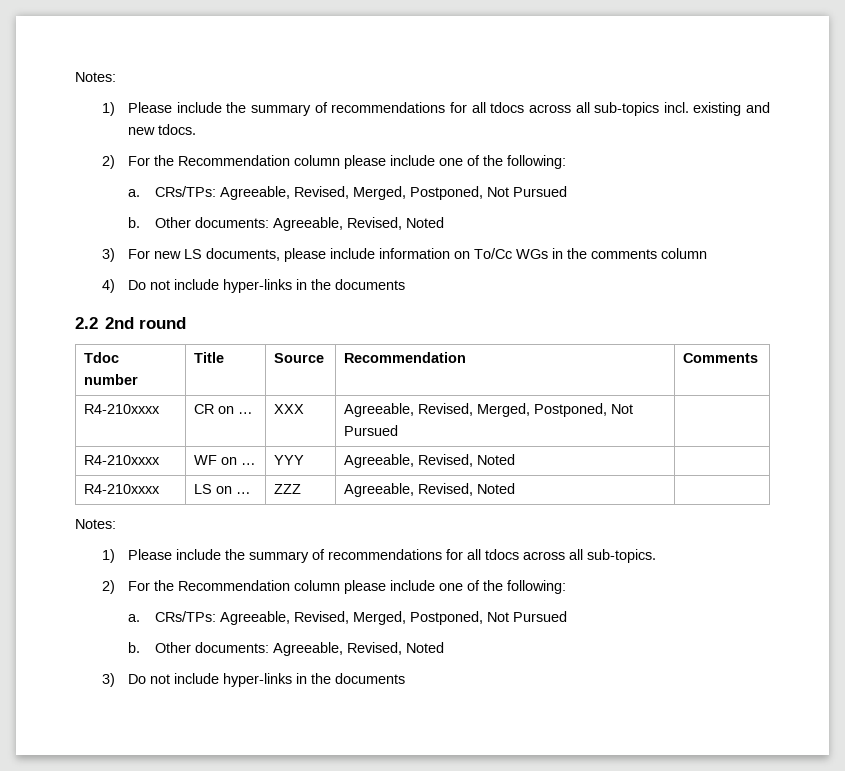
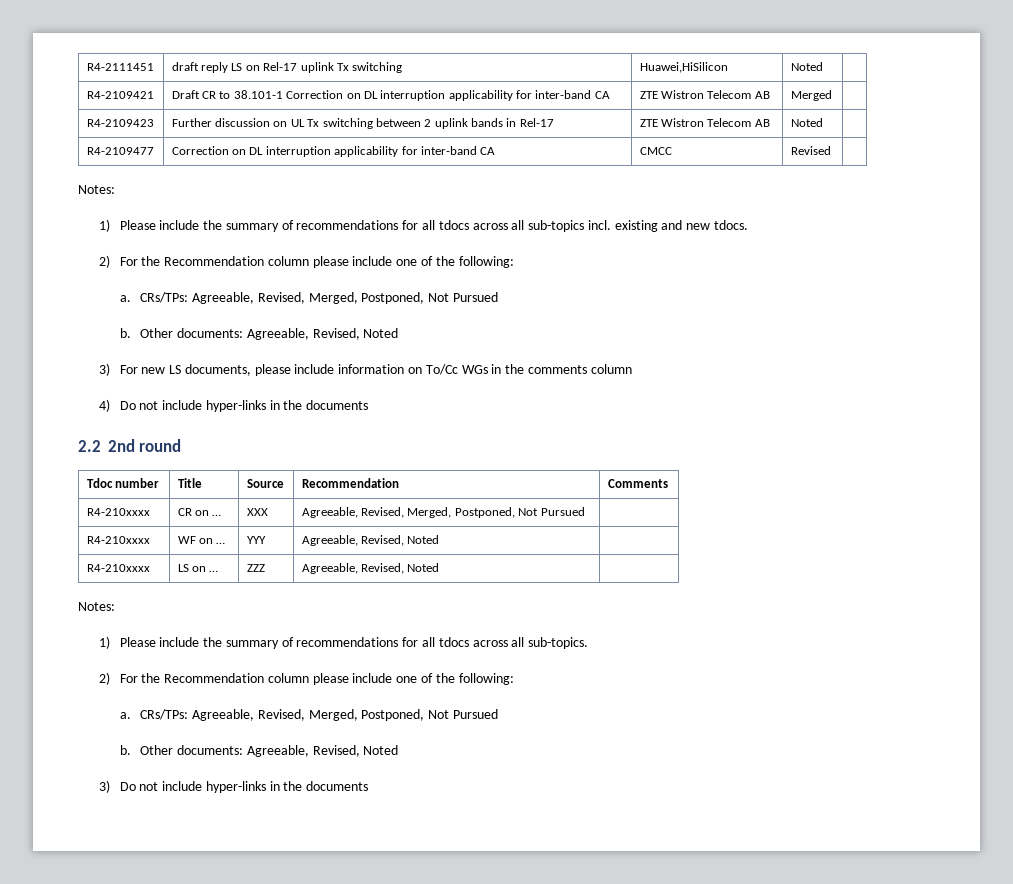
+ R4-2111451 | draft reply LS on Rel-17 uplink Tx switching | Huawei,HiSilicon | Noted |
+ R4-2109421 | Draft CR to 38.101-1 Correction on DL interruption applicability for inter-band CA | ZTE Wistron Telecom AB | Merged |
+ R4-2109423 | Further discussion on UL Tx switching between 2 uplink bands in Rel-17 | ZTE Wistron Telecom AB | Noted |
+ R4-2109477 | Correction on DL interruption applicability for inter-band CA | CMCC | Revised |

